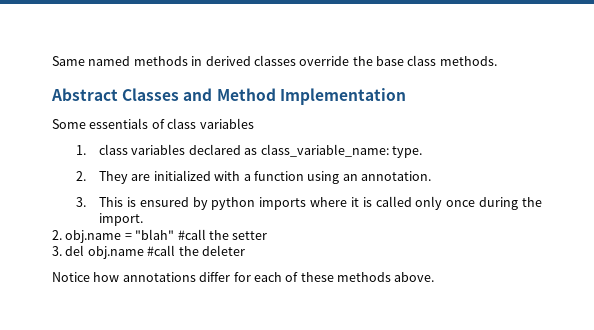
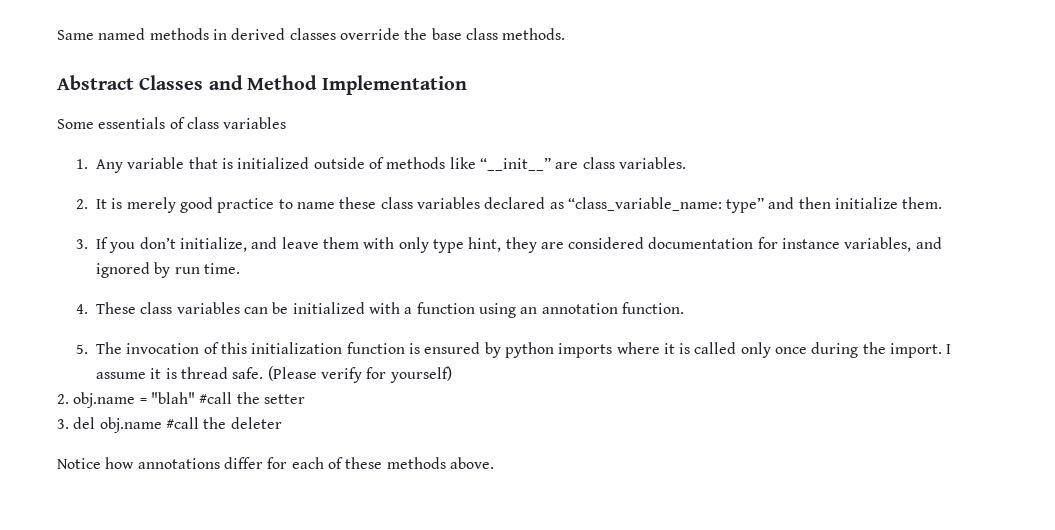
- 1. class variables declared as class_variable_name: type.
- 2. They are initialized with a function using an annotation.
- 3. This is ensured by python imports where it is called only once during the import.
+ 1. Any variable that is initialized outside of methods like “__init__” are class variables.
+ 2. It is merely good practice to name these class variables declared as “class_variable_name: type” and then initialize them.
+ 3. If you don’t initialize, and leave them with only type hint, they are considered documentation for instance variables, and ignored by run time.
+ 4. These class variables can be initialized with a function using an annotation function.
+ 5. The invocation of this initialization function is ensured by python imports where it is called only once during the import. I assume it is thread safe. (Please verify for yourself)

